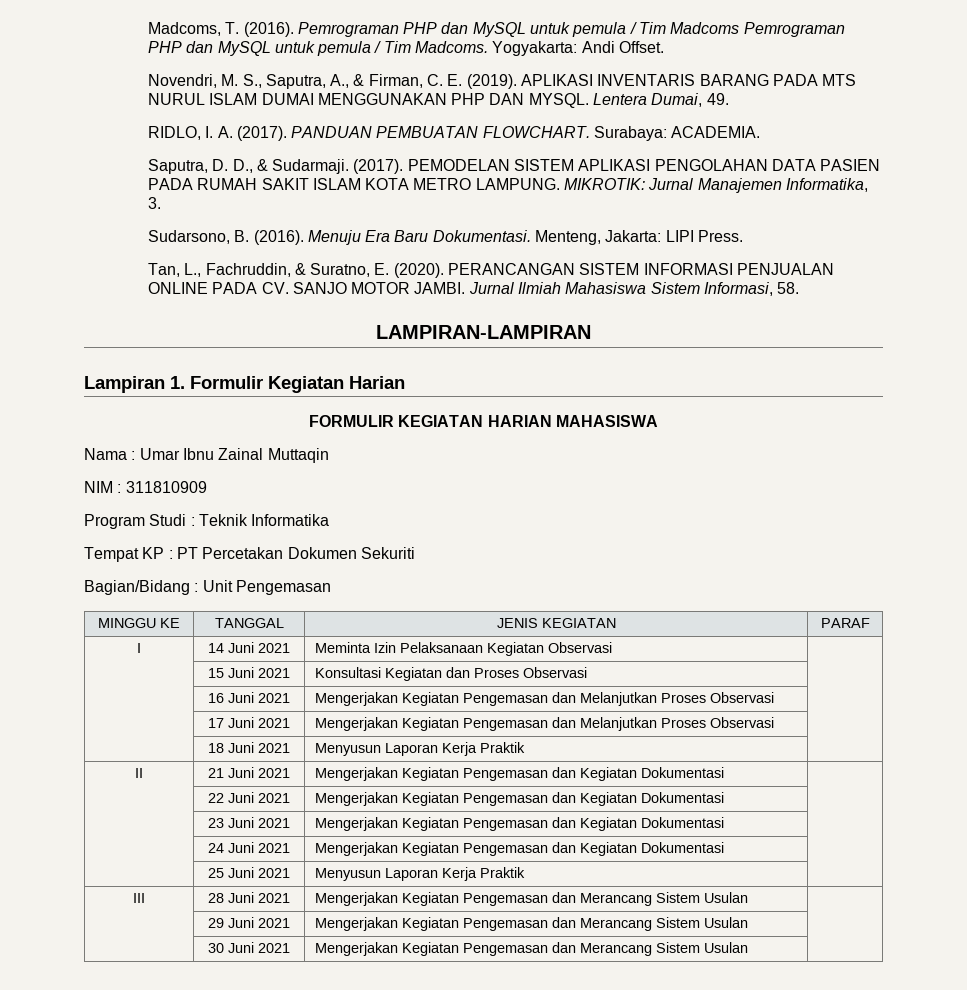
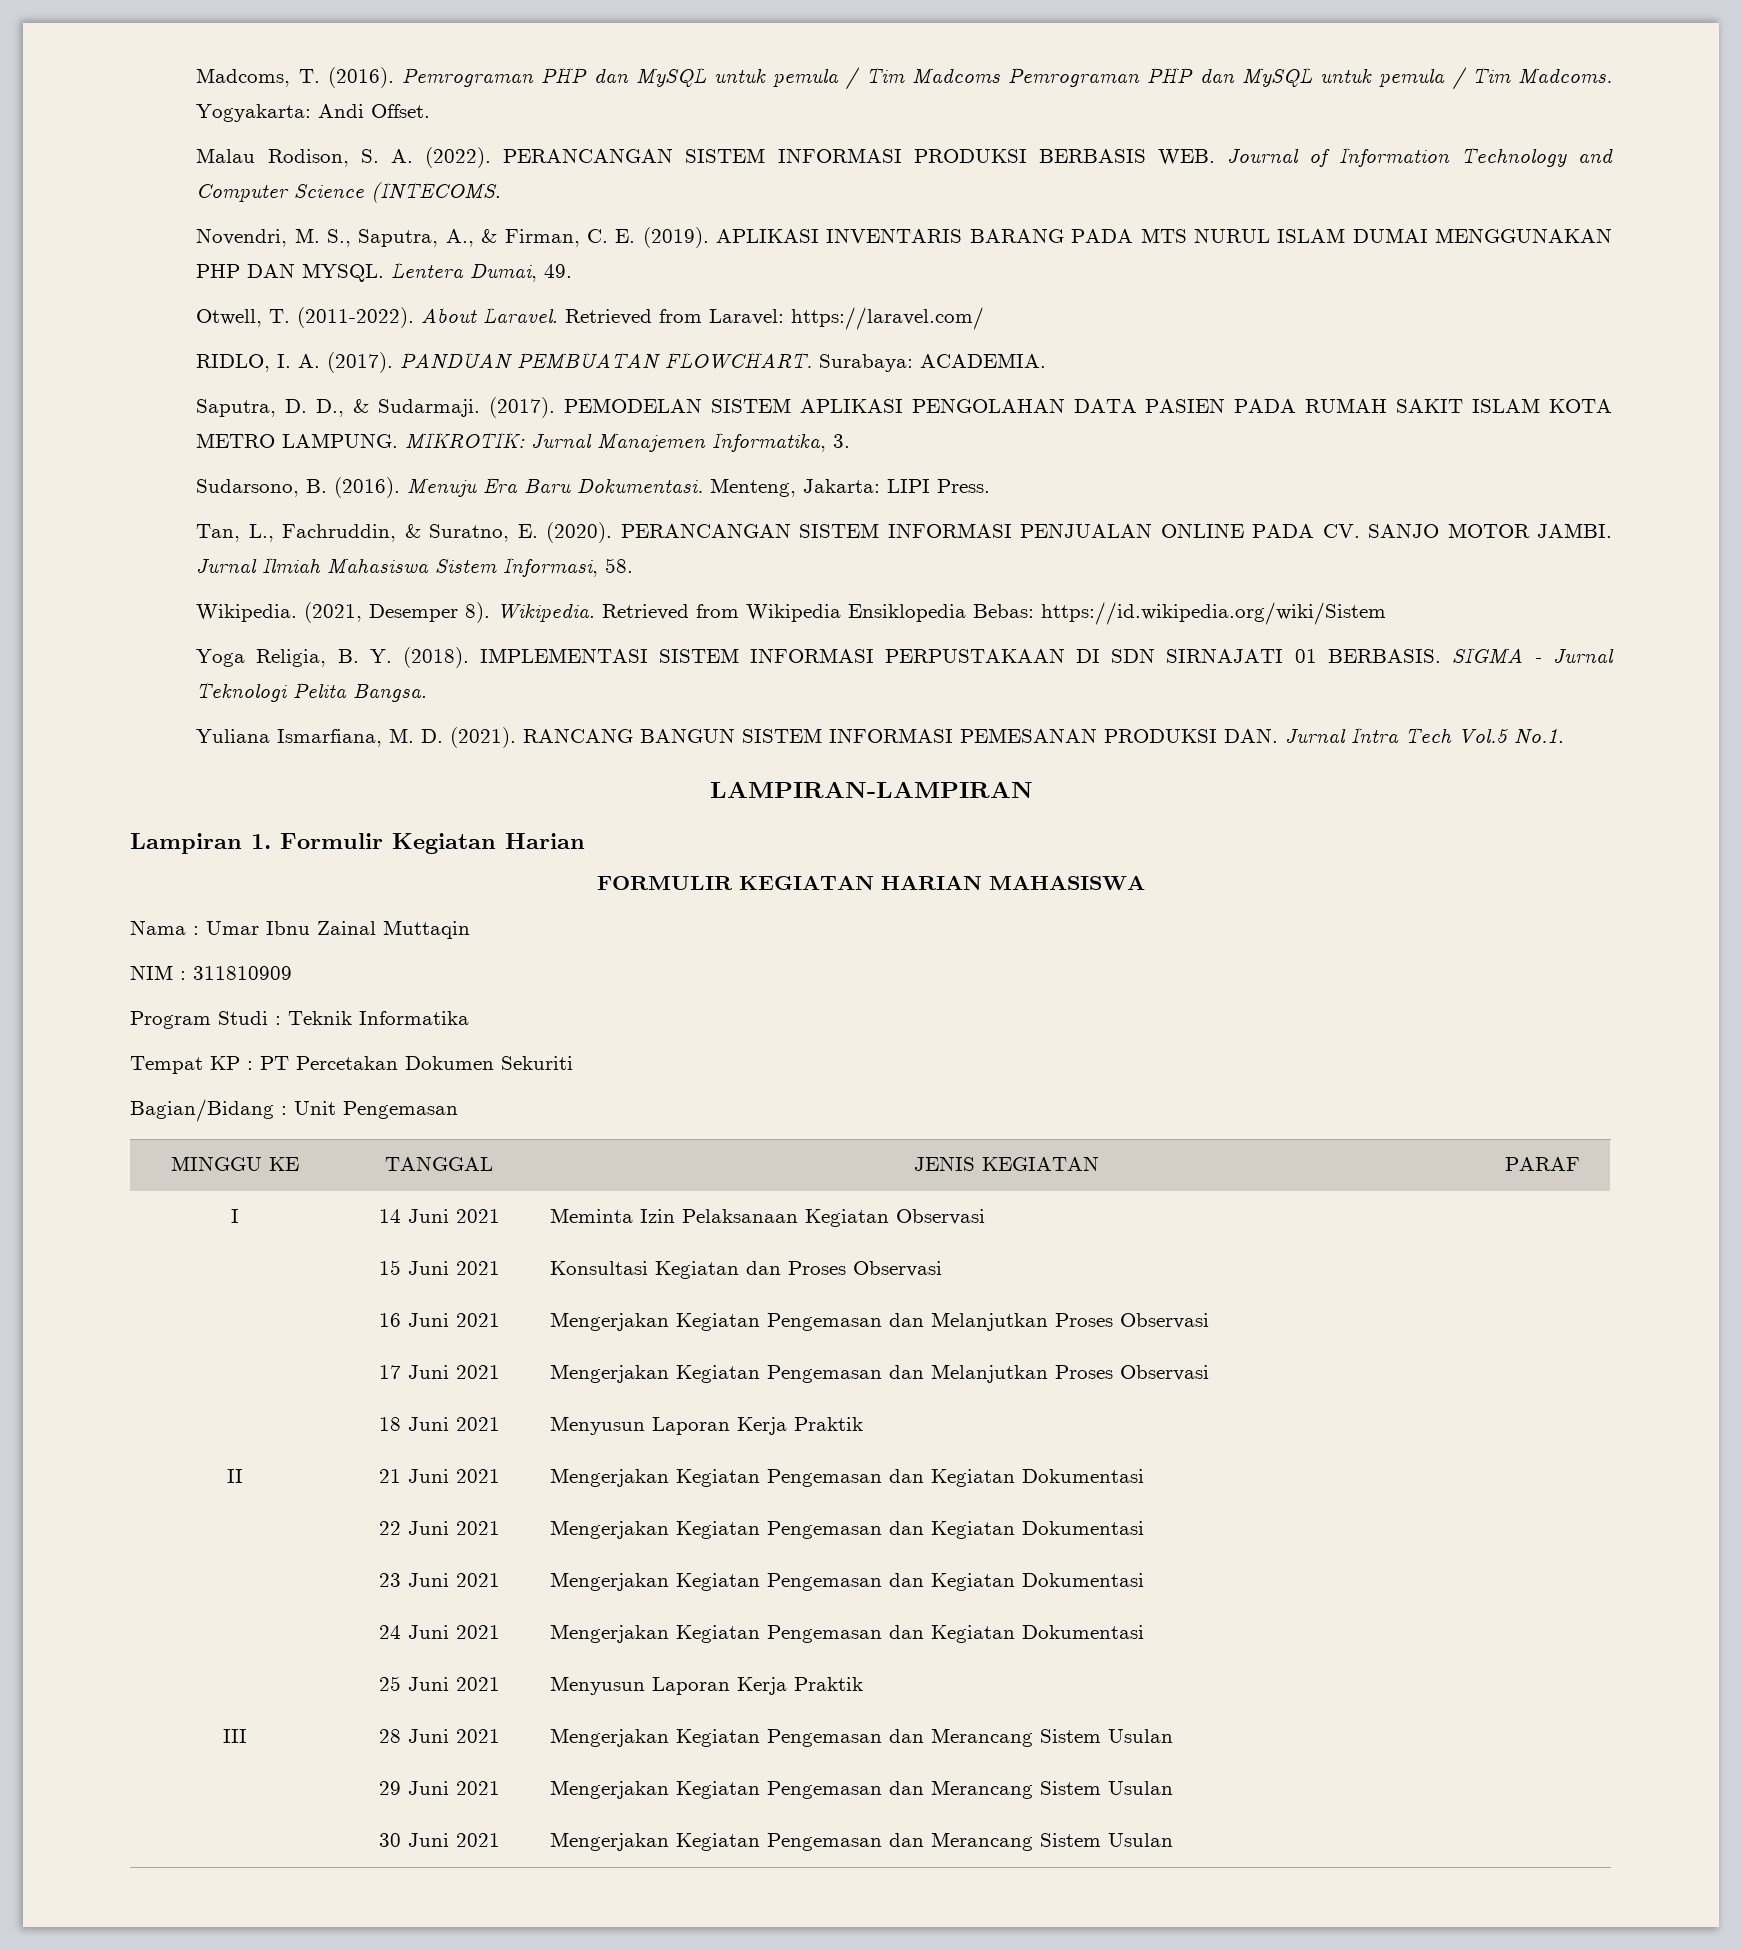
+ Malau Rodison, S. A. (2022). PERANCANGAN SISTEM INFORMASI PRODUKSI BERBASIS WEB. Journal of Information Technology and Computer Science (INTECOMS.
+ Otwell, T. (2011-2022). About Laravel. Retrieved from Laravel: https://laravel.com/
+ Wikipedia. (2021, Desemper 8). Wikipedia. Retrieved from Wikipedia Ensiklopedia Bebas: https://id.wikipedia.org/wiki/Sistem
+ Yoga Religia, B. Y. (2018). IMPLEMENTASI SISTEM INFORMASI PERPUSTAKAAN DI SDN SIRNAJATI 01 BERBASIS. SIGMA - Jurnal Teknologi Pelita Bangsa.
+ Yuliana Ismarfiana, M. D. (2021). RANCANG BANGUN SISTEM INFORMASI PEMESANAN PRODUKSI DAN. Jurnal Intra Tech Vol.5 No.1.

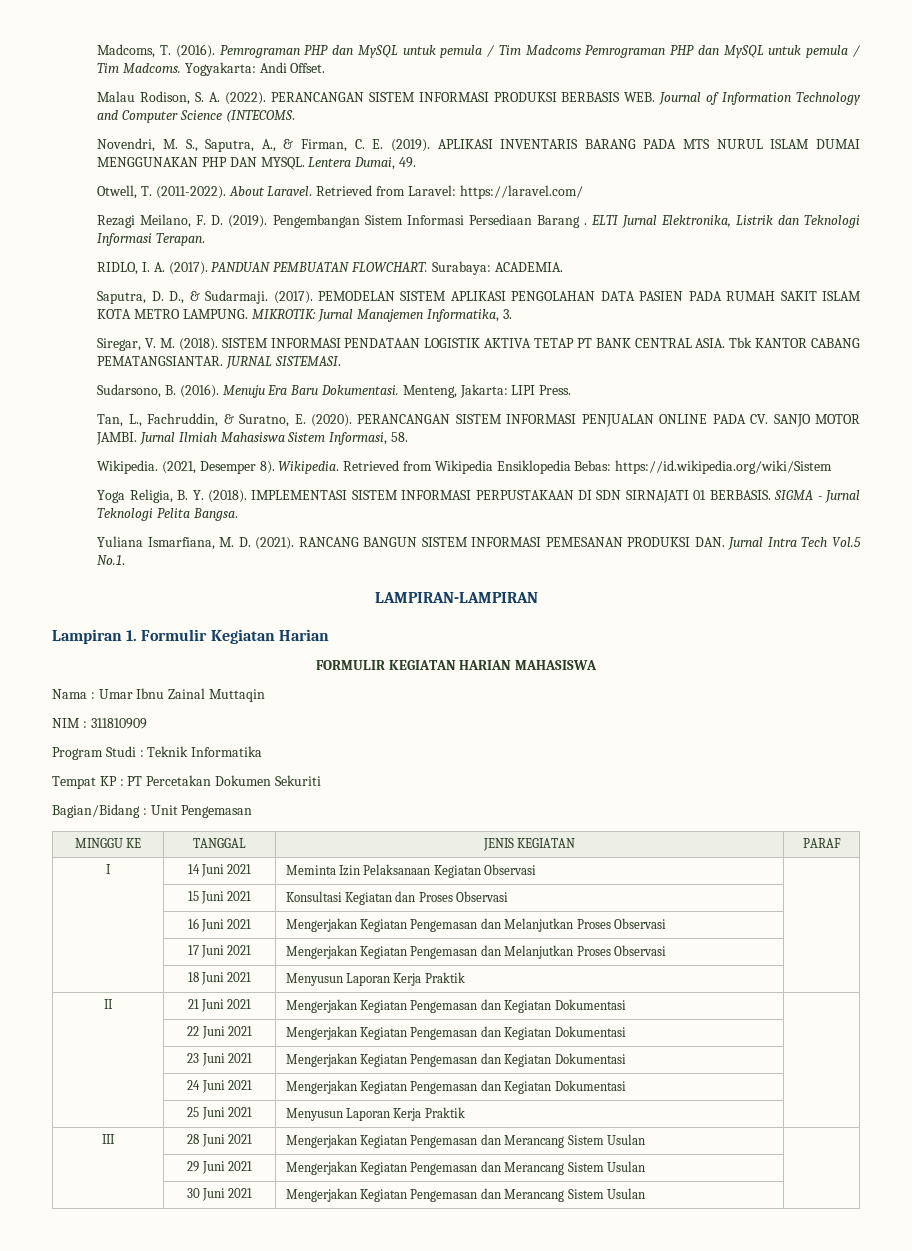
+ Rezagi Meilano, F. D. (2019). Pengembangan Sistem Informasi Persediaan Barang . ELTI Jurnal Elektronika, Listrik dan Teknologi Informasi Terapan.
+ Siregar, V. M. (2018). SISTEM INFORMASI PENDATAAN LOGISTIK AKTIVA TETAP PT BANK CENTRAL ASIA. Tbk KANTOR CABANG PEMATANGSIANTAR. JURNAL SISTEMASI.

